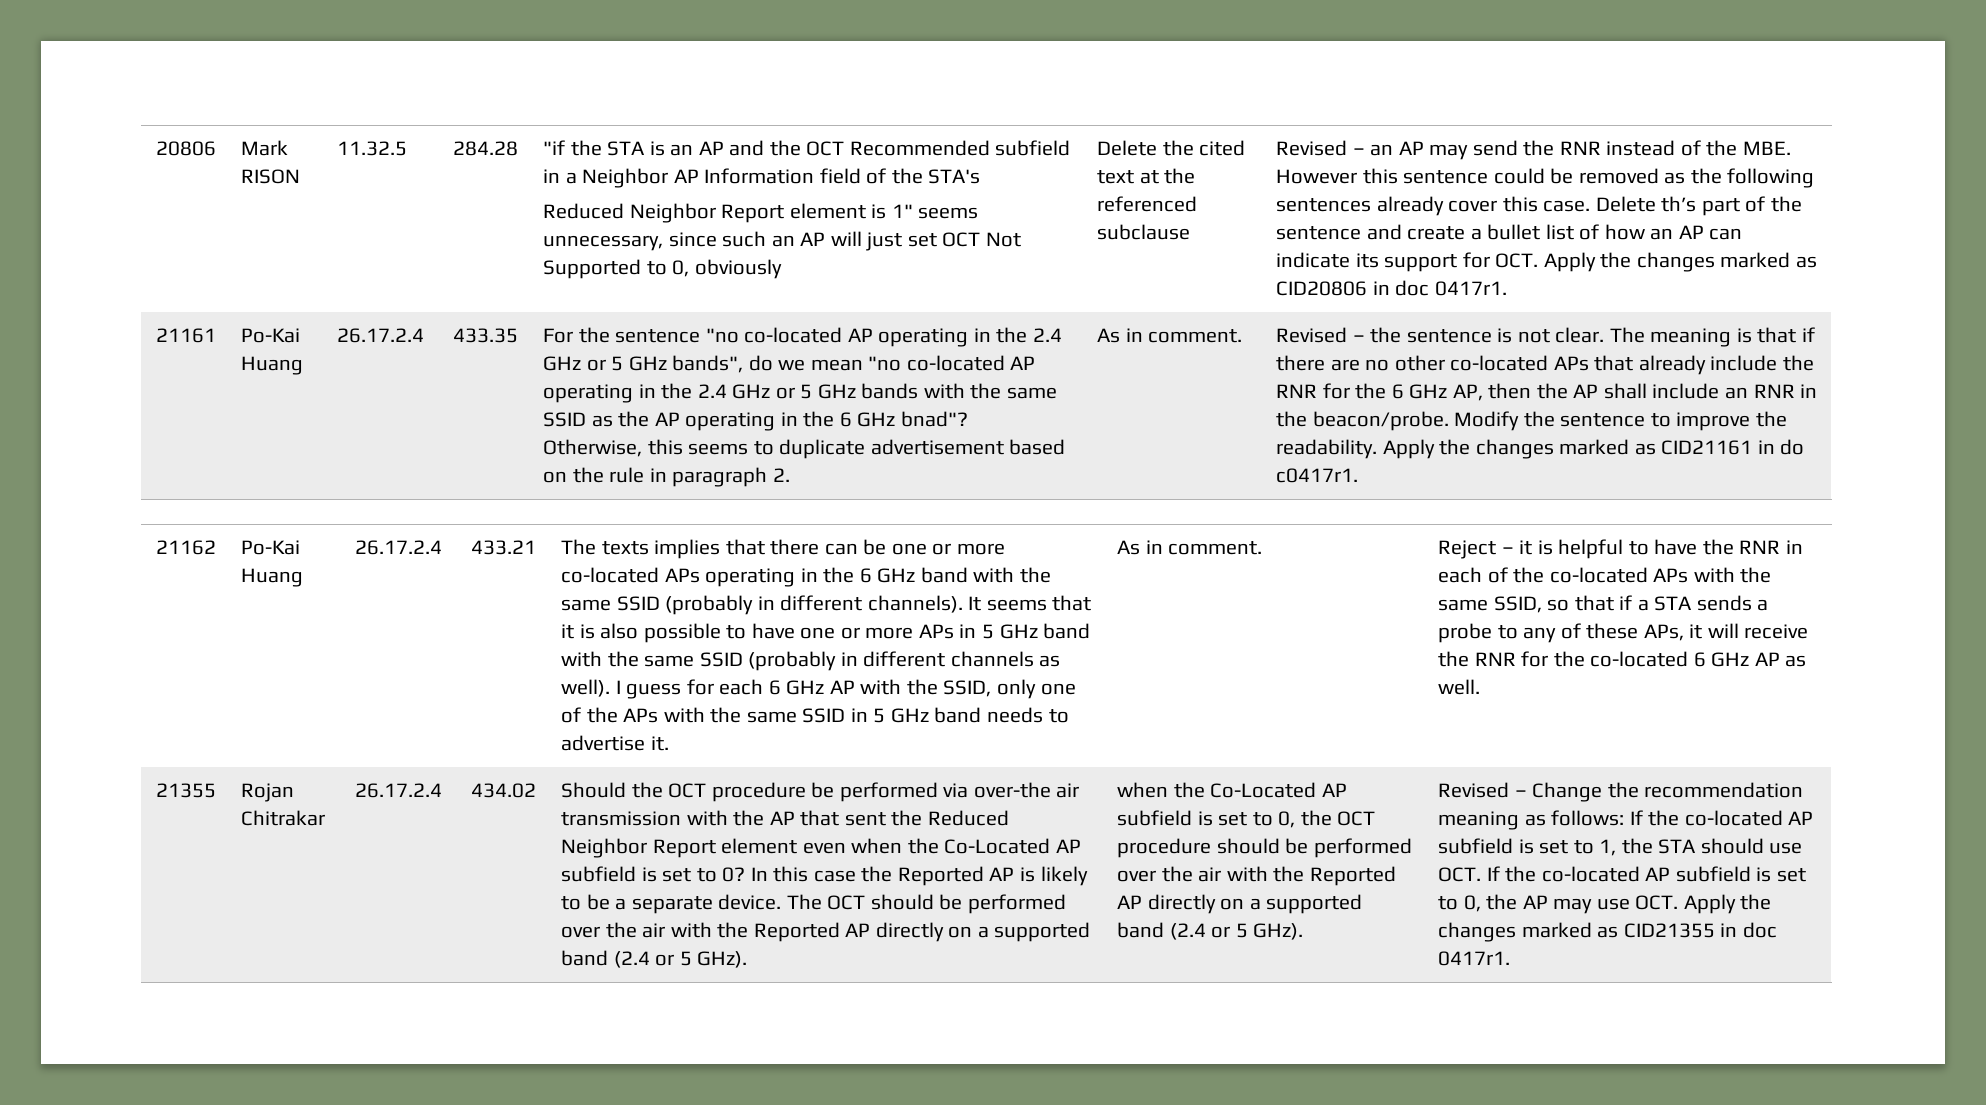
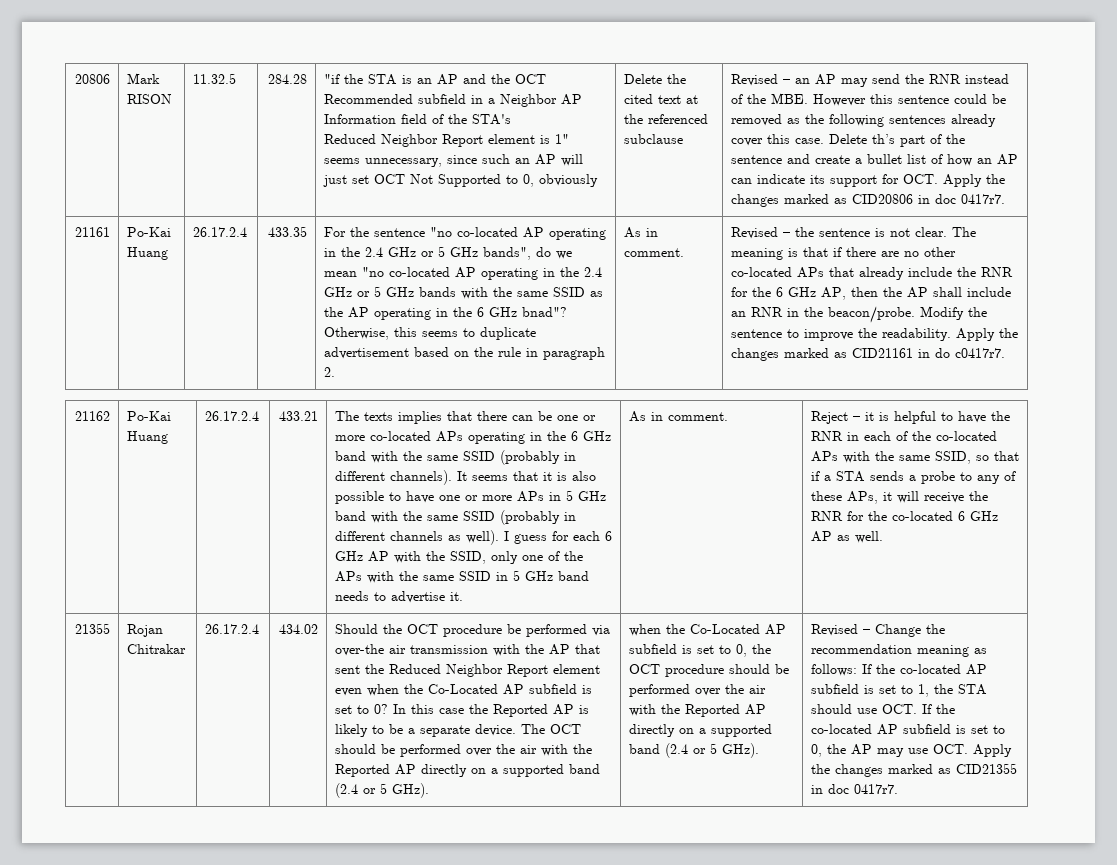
- Delete th’s part of the sentence and create a bullet list of how an AP can indicate its support for OCT. Apply the changes marked as CID20806 in doc 0417r1.
+ Delete th’s part of the sentence and create a bullet list of how an AP can indicate its support for OCT. Apply the changes marked as CID20806 in doc 0417r7.
- Apply the changes marked as CID21161 in do c0417r1.
+ Apply the changes marked as CID21161 in do c0417r7.
- Revised – Change the recommendation meaning as follows: If the co-located AP subfield is set to 1, the STA should use OCT. If the co-located AP subfield is set to 0, the AP may use OCT. Apply the changes marked as CID21355 in doc 0417r1.
+ Revised – Change the recommendation meaning as follows: If the co-located AP subfield is set to 1, the STA should use OCT. If the co-located AP subfield is set to 0, the AP may use OCT. Apply the changes marked as CID21355 in doc 0417r7.

